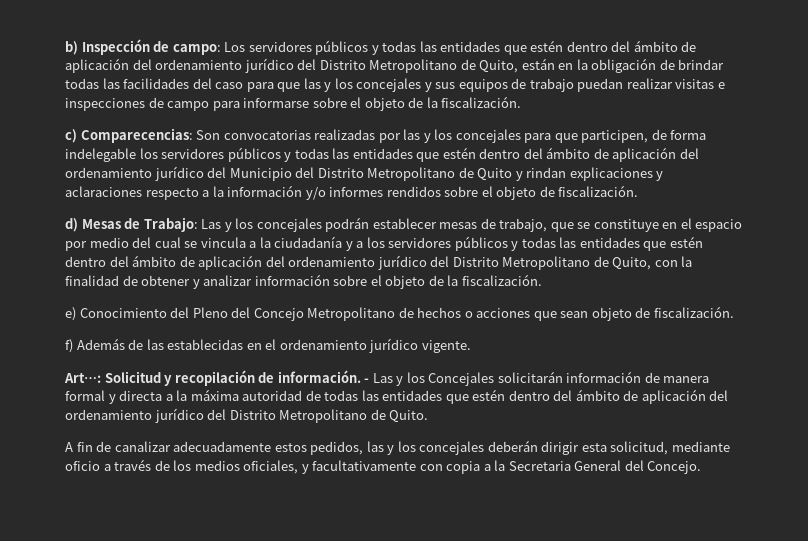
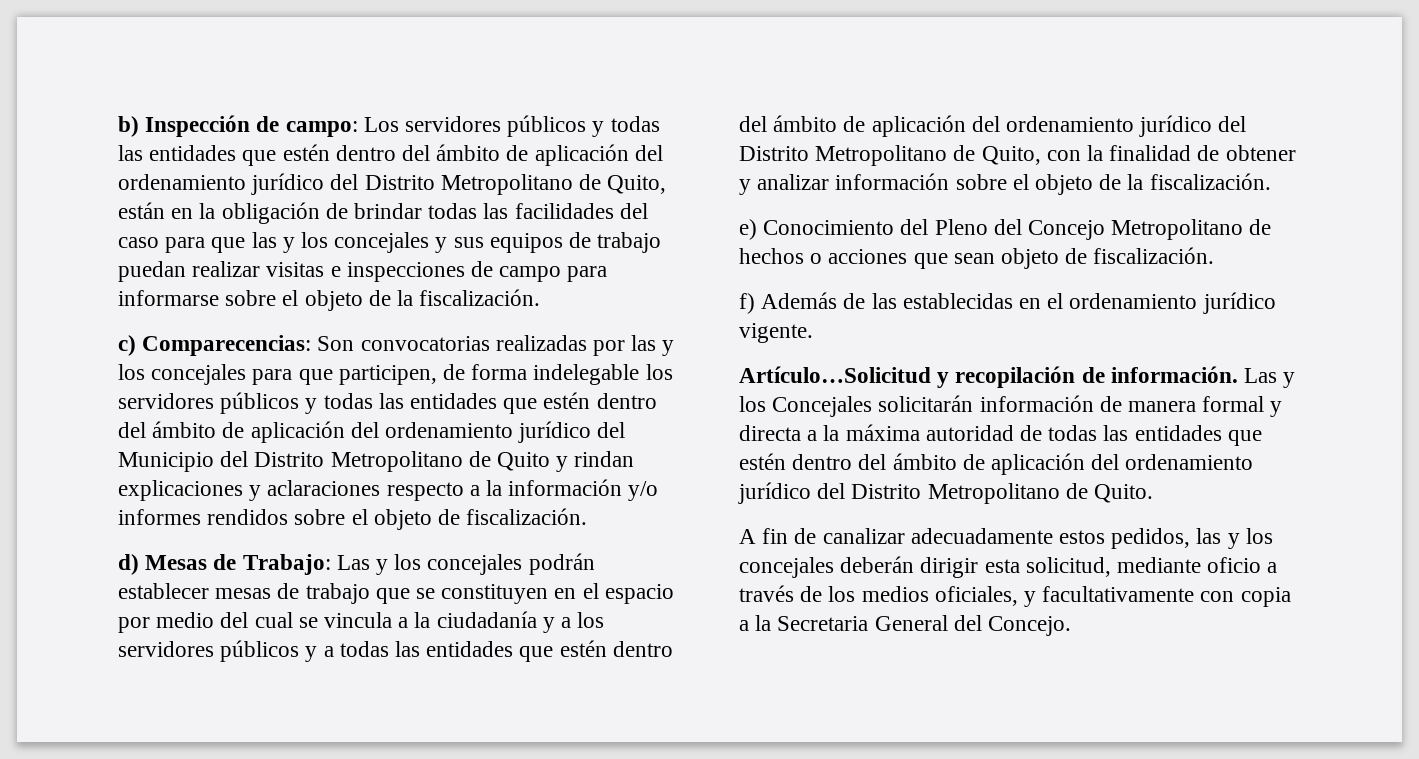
- Las y los concejales podrán establecer mesas de trabajo, que se constituye en el espacio por medio del cual se vincula a la ciudadanía y a los servidores públicos y todas las entidades que estén dentro del ámbito de aplicación del ordenamiento jurídico del Distrito Metropolitano de Quito, con la finalidad de obtener y analizar información sobre el objeto de la fiscalización.
+ Las y los concejales podrán establecer mesas de trabajo que se constituyen en el espacio por medio del cual se vincula a la ciudadanía y a los servidores públicos y a todas las entidades que estén dentro del ámbito de aplicación del ordenamiento jurídico del Distrito Metropolitano de Quito, con la finalidad de obtener y analizar información sobre el objeto de la fiscalización.
- Art…: Solicitud y recopilación de información.
+ Artículo…Solicitud y recopilación de información.
- - Las y los Concejales solicitarán información de manera formal y directa a la máxima autoridad de todas las entidades que estén dentro del ámbito de aplicación del ordenamiento jurídico del Distrito Metropolitano de Quito.
+ Las y los Concejales solicitarán información de manera formal y directa a la máxima autoridad de todas las entidades que estén dentro del ámbito de aplicación del ordenamiento jurídico del Distrito Metropolitano de Quito.

